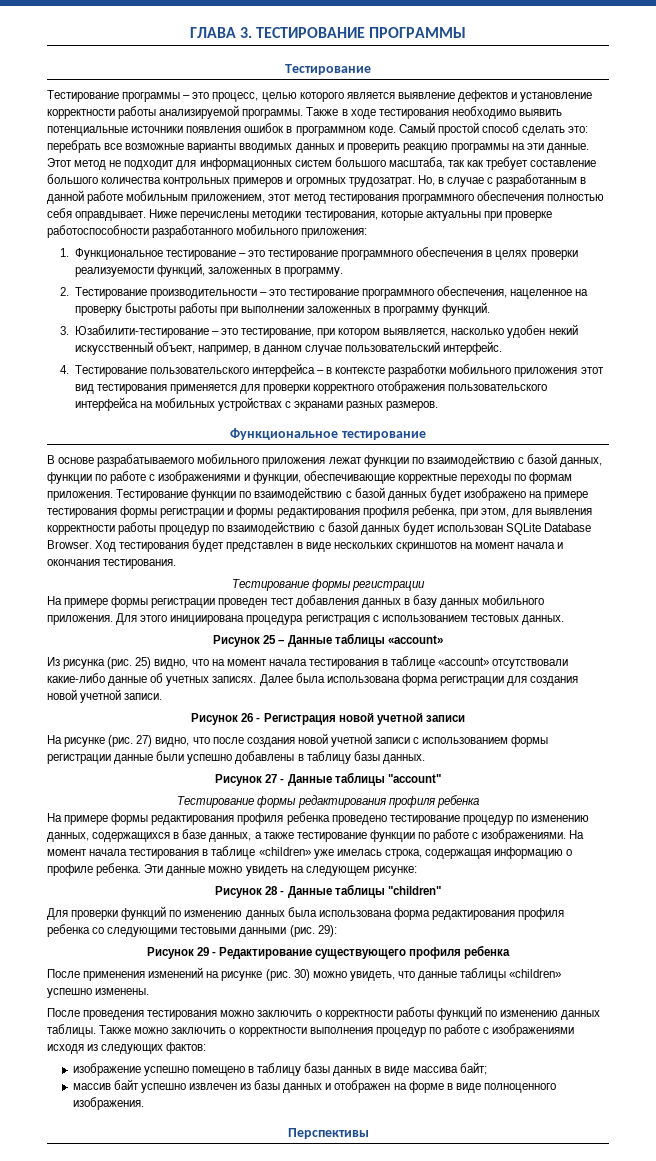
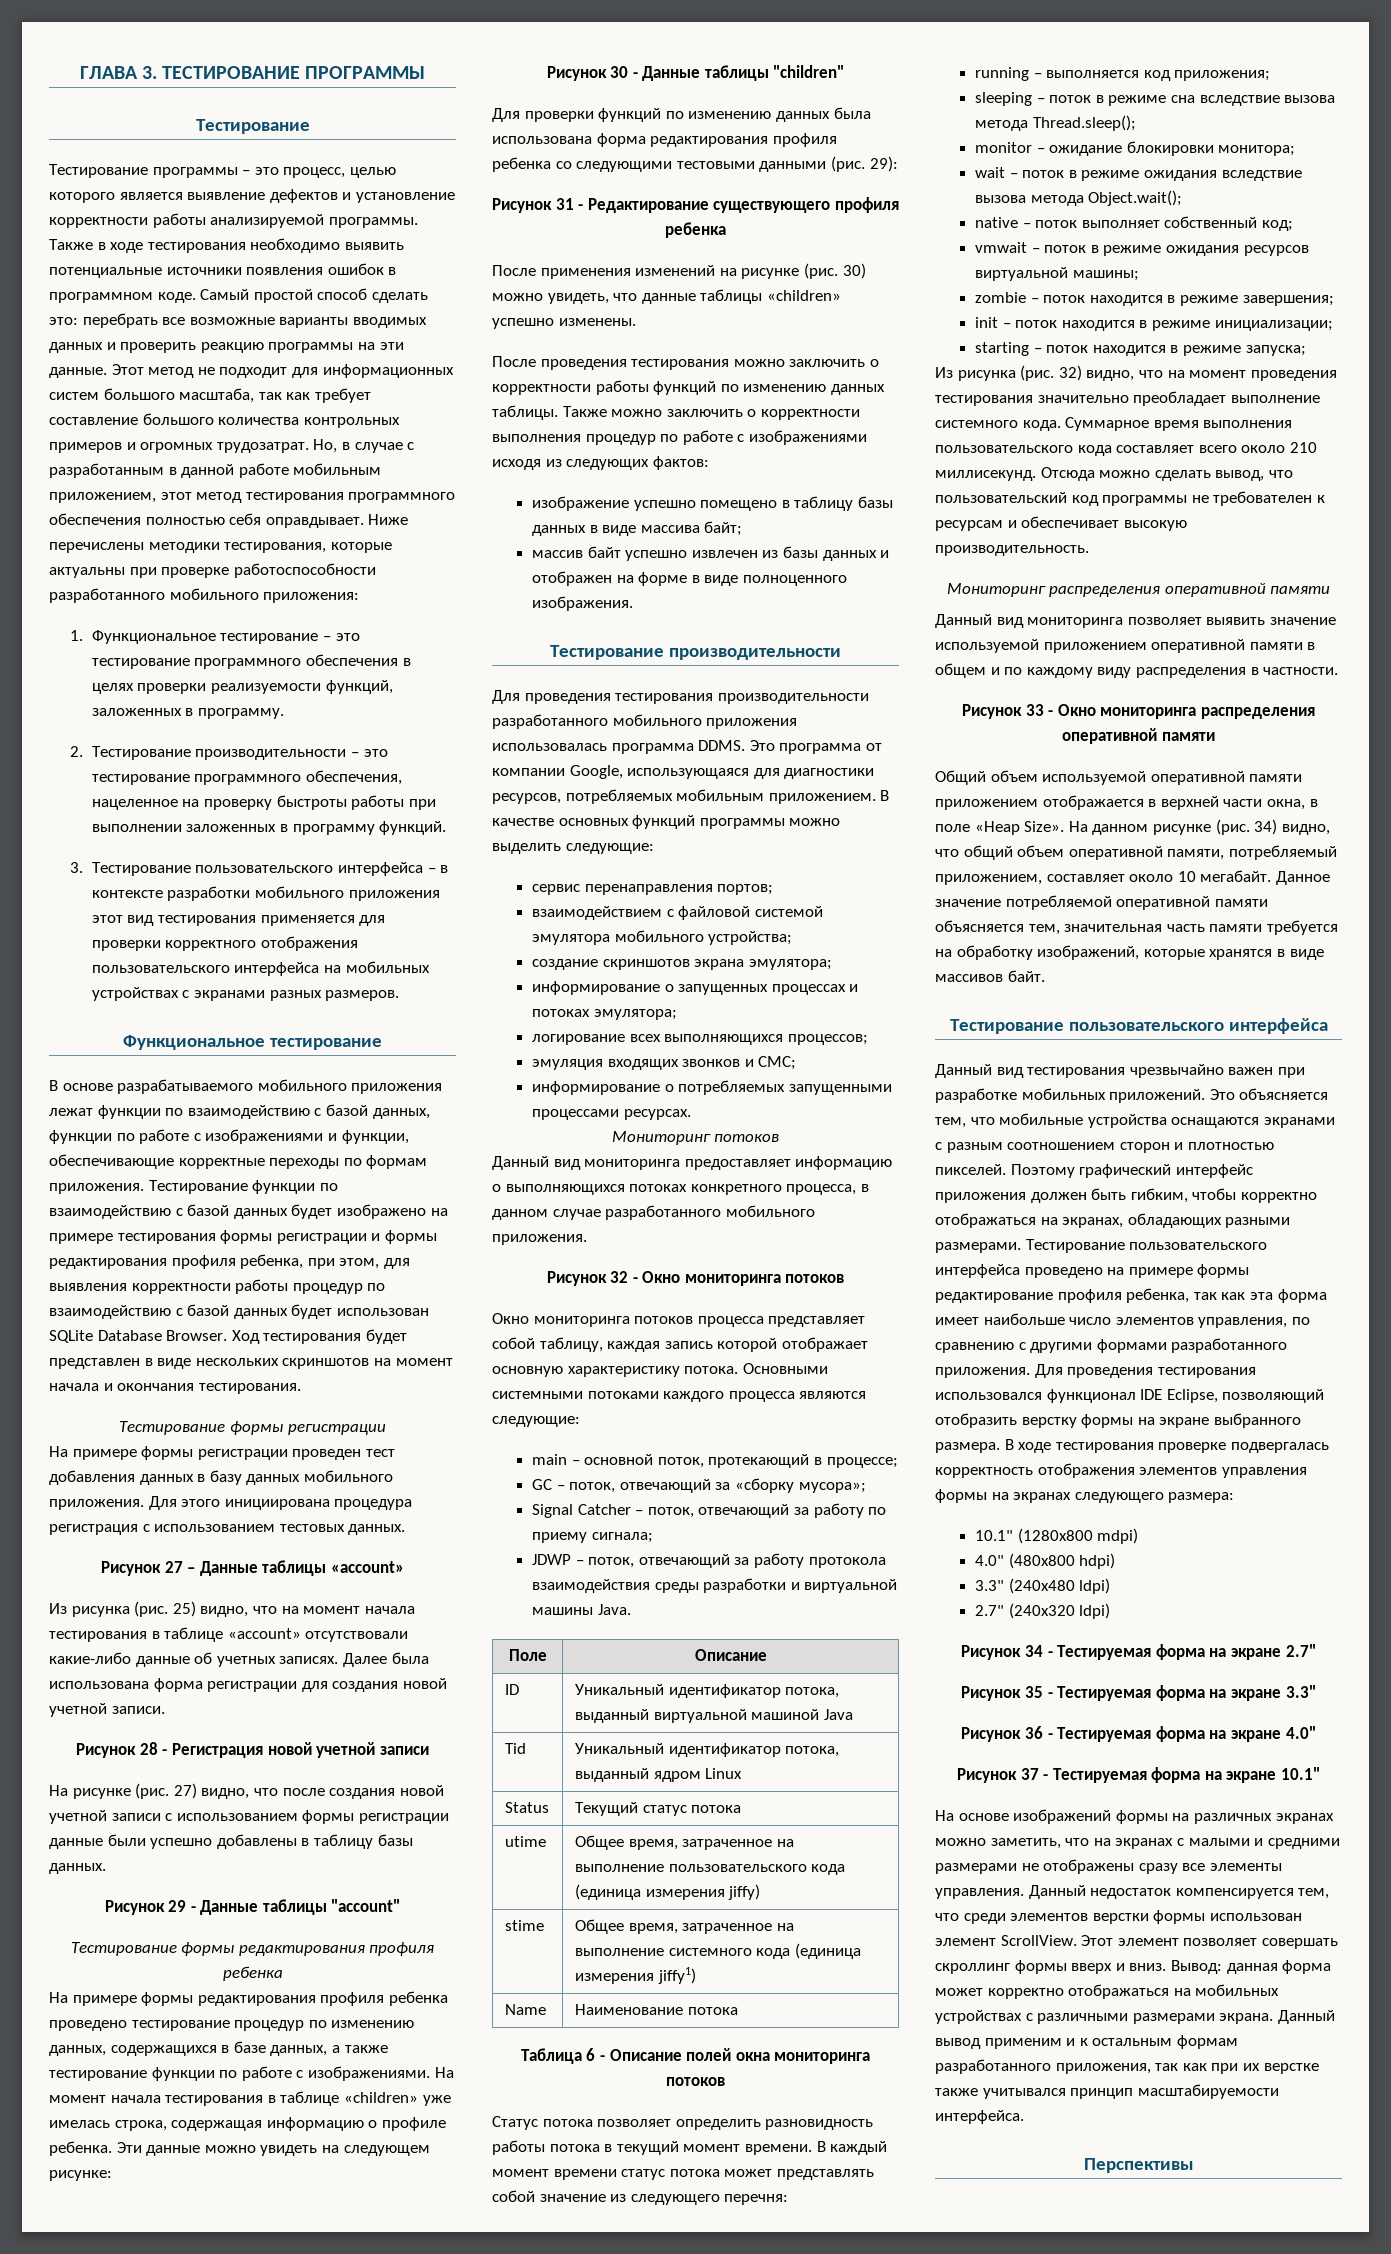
- 3. Юзабилити-тестирование – это тестирование, при котором выявляется, насколько удобен некий искусственный объект, например, в данном случае пользовательский интерфейс.
- 4. Тестирование пользовательского интерфейса – в контексте разработки мобильного приложения этот вид тестирования применяется для проверки корректного отображения пользовательского интерфейса на мобильных устройствах с экранами разных размеров.
+ 3. Тестирование пользовательского интерфейса – в контексте разработки мобильного приложения этот вид тестирования применяется для проверки корректного отображения пользовательского интерфейса на мобильных устройствах с экранами разных размеров.
- Рисунок 25 – Данные таблицы «account»
+ Рисунок 27 – Данные таблицы «account»
- Рисунок 26 - Регистрация новой учетной записи
+ Рисунок 28 - Регистрация новой учетной записи
- Рисунок 27 - Данные таблицы "account"
+ Рисунок 29 - Данные таблицы "account"
- Рисунок 28 - Данные таблицы "children"
+ Рисунок 30 - Данные таблицы "children"
- Рисунок 29 - Редактирование существующего профиля ребенка
+ Рисунок 31 - Редактирование существующего профиля ребенка
  массив байт успешно извлечен из базы данных и отображен на форме в виде полноценного изображения.
+ Тестирование производительности
+ Для проведения тестирования производительности разработанного мобильного приложения использовалась программа DDMS. Это программа от компании Google, использующаяся для диагностики ресурсов, потребляемых мобильным приложением. В качестве основных функций программы можно выделить следующие:
+ сервис перенаправления портов;
+ взаимодействием с файловой системой эмулятора мобильного устройства;
+ создание скриншотов экрана эмулятора;
+ информирование о запущенных процессах и потоках эмулятора;
+ логирование всех выполняющихся процессов;
+ эмуляция входящих звонков и СМС;
+ информирование о потребляемых запущенными процессами ресурсах.
+ Мониторинг потоков
+ Данный вид мониторинга предоставляет информацию о выполняющихся потоках конкретного процесса, в данном случае разработанного мобильного приложения.
+ Рисунок 32 - Окно мониторинга потоков
+ Окно мониторинга потоков процесса представляет собой таблицу, каждая запись которой отображает основную характеристику потока. Основными системными потоками каждого процесса являются следующие:
+ main – основной поток, протекающий в процессе;
+ GC – поток, отвечающий за «сборку мусора»;
+ Signal Catcher – поток, отвечающий за работу по приему сигнала;
+ JDWP – поток, отвечающий за работу протокола взаимодействия среды разработки и виртуальной машины Java.
+ Поле | Описание
+ ID | Уникальный идентификатор потока, выданный виртуальной машиной Java
+ Tid | Уникальный идентификатор потока, выданный ядром Linux
+ Status | Текущий статус потока
+ utime | Общее время, затраченное на выполнение пользовательского кода (единица измерения jiffy)
+ stime | Общее время, затраченное на выполнение системного кода (единица измерения jiffy1)
+ Name | Наименование потока
+ Таблица 6 - Описание полей окна мониторинга потоков
+ Статус потока позволяет определить разновидность работы потока в текущий момент времени. В каждый момент времени статус потока может представлять собой значение из следующего перечня:
+ running – выполняется код приложения;
+ sleeping – поток в режиме сна вследствие вызова метода Thread.sleep();
+ monitor – ожидание блокировки монитора;
+ wait – поток в режиме ожидания вследствие вызова метода Object.wait();
+ native – поток выполняет собственный код;
+ vmwait – поток в режиме ожидания ресурсов виртуальной машины;
+ zombie – поток находится в режиме завершения;
+ init – поток находится в режиме инициализации;
+ starting – поток находится в режиме запуска;
+ Из рисунка (рис. 32) видно, что на момент проведения тестирования значительно преобладает выполнение системного кода. Суммарное время выполнения пользовательского кода составляет всего около 210 миллисекунд. Отсюда можно сделать вывод, что пользовательский код программы не требователен к ресурсам и обеспечивает высокую производительность.
+ Мониторинг распределения оперативной памяти
+ Данный вид мониторинга позволяет выявить значение используемой приложением оперативной памяти в общем и по каждому виду распределения в частности.
+ Рисунок 33 - Окно мониторинга распределения оперативной памяти
+ Общий объем используемой оперативной памяти приложением отображается в верхней части окна, в поле «Heap Size». На данном рисунке (рис. 34) видно, что общий объем оперативной памяти, потребляемый приложением, составляет около 10 мегабайт. Данное значение потребляемой оперативной памяти объясняется тем, значительная часть памяти требуется на обработку изображений, которые хранятся в виде массивов байт.
+ Тестирование пользовательского интерфейса
+ Данный вид тестирования чрезвычайно важен при разработке мобильных приложений. Это объясняется тем, что мобильные устройства оснащаются экранами с разным соотношением сторон и плотностью пикселей. Поэтому графический интерфейс приложения должен быть гибким, чтобы корректно отображаться на экранах, обладающих разными размерами. Тестирование пользовательского интерфейса проведено на примере формы редактирование профиля ребенка, так как эта форма имеет наибольше число элементов управления, по сравнению с другими формами разработанного приложения. Для проведения тестирования использовался функционал IDE Eclipse, позволяющий отобразить верстку формы на экране выбранного размера. В ходе тестирования проверке подвергалась корректность отображения элементов управления формы на экранах следующего размера:
+ 10.1" (1280х800 mdpi)
+ 4.0" (480х800 hdpi)
+ 3.3" (240x480 ldpi)
+ 2.7" (240x320 ldpi)
+ Рисунок 34 - Тестируемая форма на экране 2.7"
+ Рисунок 35 - Тестируемая форма на экране 3.3"
+ Рисунок 36 - Тестируемая форма на экране 4.0"
+ Рисунок 37 - Тестируемая форма на экране 10.1"
+ На основе изображений формы на различных экранах можно заметить, что на экранах с малыми и средними размерами не отображены сразу все элементы управления. Данный недостаток компенсируется тем, что среди элементов верстки формы использован элемент ScrollView. Этот элемент позволяет совершать скроллинг формы вверх и вниз. Вывод: данная форма может корректно отображаться на мобильных устройствах с различными размерами экрана. Данный вывод применим и к остальным формам разработанного приложения, так как при их верстке также учитывался принцип масштабируемости интерфейса.

